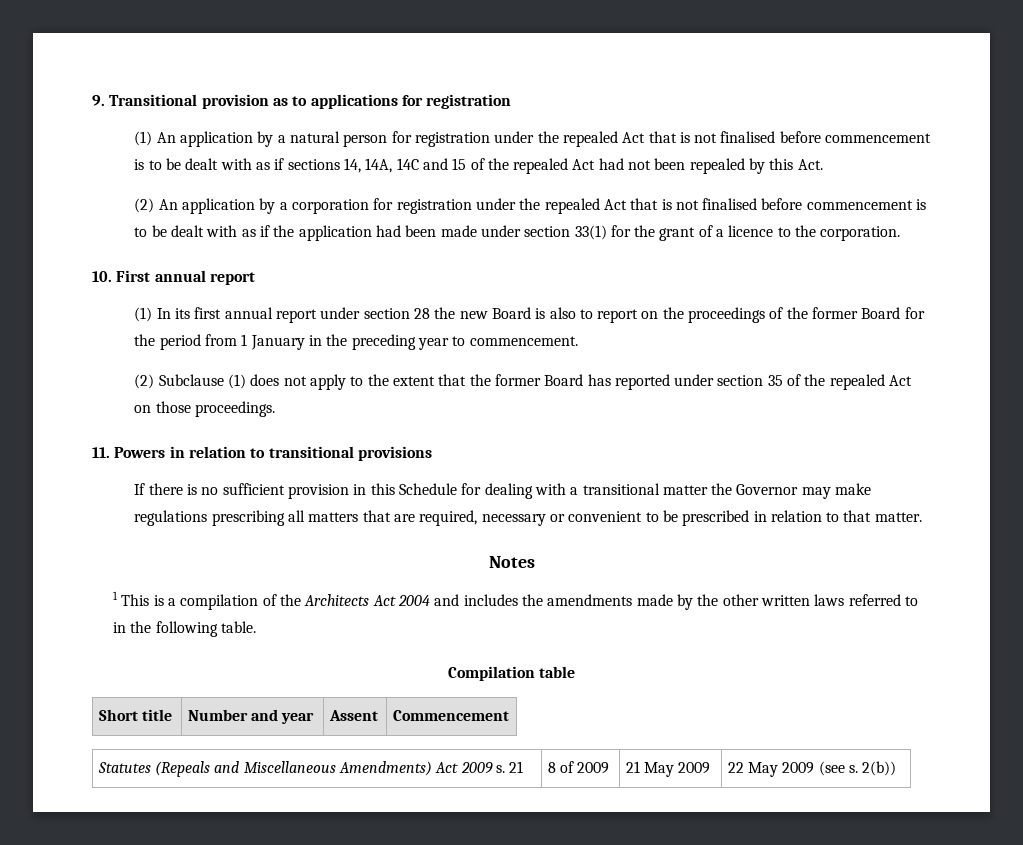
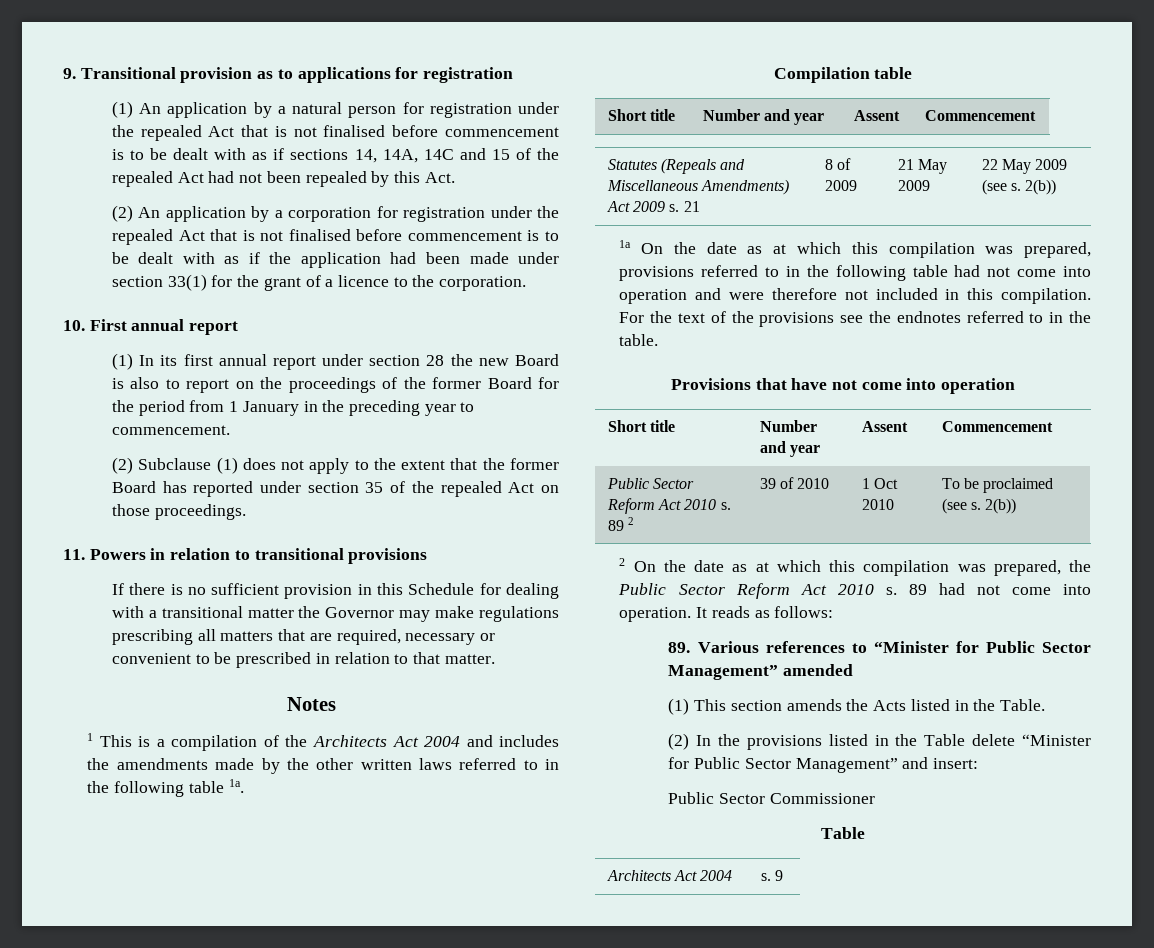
- 1 This is a compilation of the Architects Act 2004 and includes the amendments made by the other written laws referred to in the following table.
+ 1 This is a compilation of the Architects Act 2004 and includes the amendments made by the other written laws referred to in the following table 1a.
+ 1a On the date as at which this compilation was prepared, provisions referred to in the following table had not come into operation and were therefore not included in this compilation. For the text of the provisions see the endnotes referred to in the table.
+ Provisions that have not come into operation
+ Short title | Number and year | Assent | Commencement
+ Public Sector Reform Act 2010 s. 89 2 | 39 of 2010 | 1 Oct 2010 | To be proclaimed (see s. 2(b))
+ 2 On the date as at which this compilation was prepared, the Public Sector Reform Act 2010 s. 89 had not come into operation. It reads as follows:
+ 89. Various references to “Minister for Public Sector Management” amended
+ (1) This section amends the Acts listed in the Table.
+ (2) In the provisions listed in the Table delete “Minister for Public Sector Management” and insert:
+ Public Sector Commissioner
+ Table
+ Architects Act 2004 | s. 9

